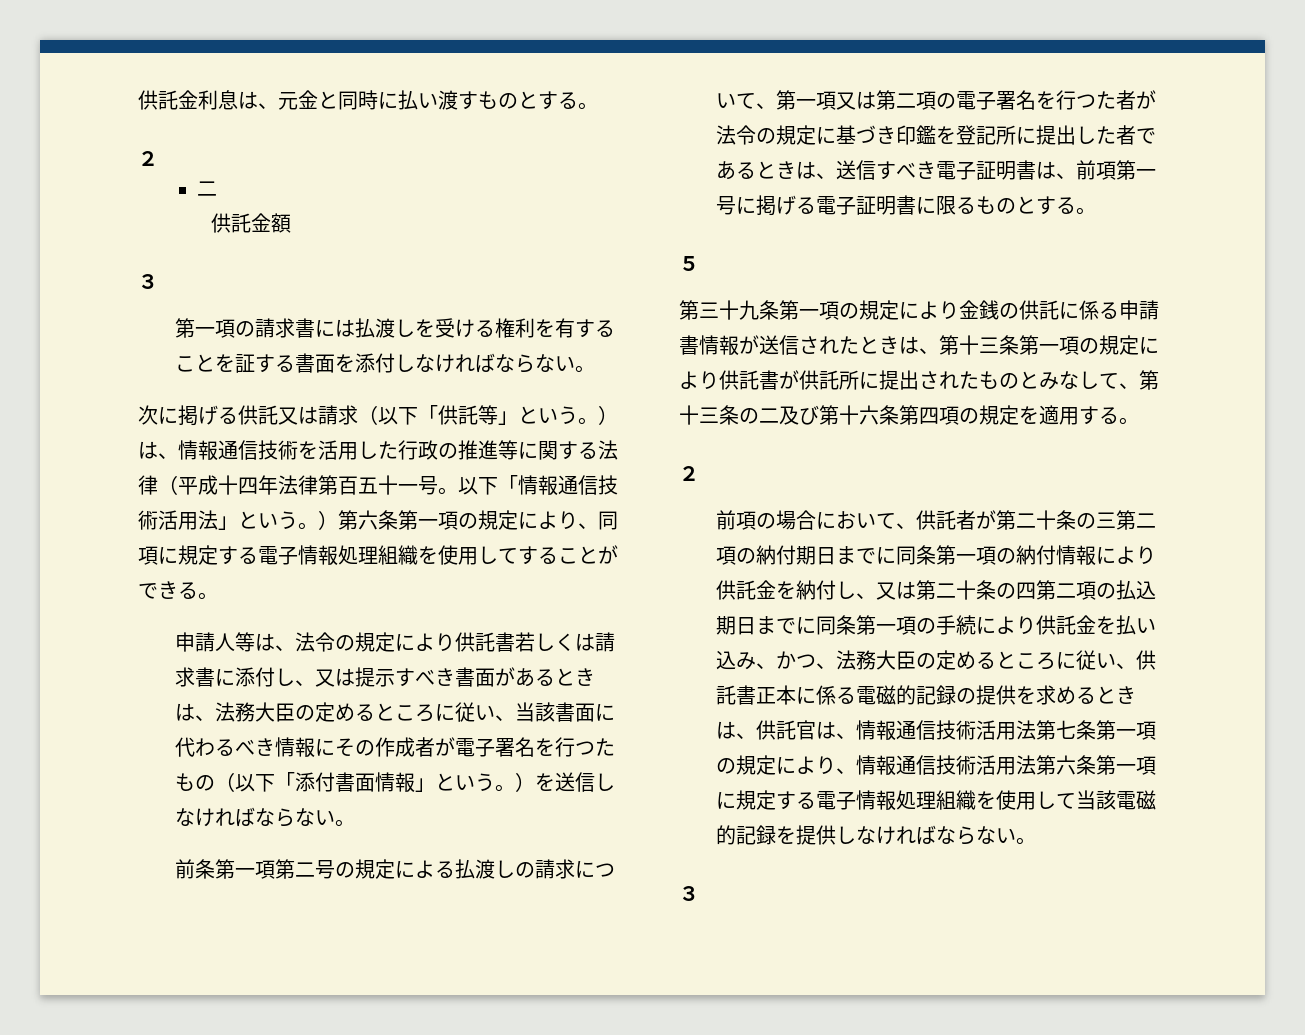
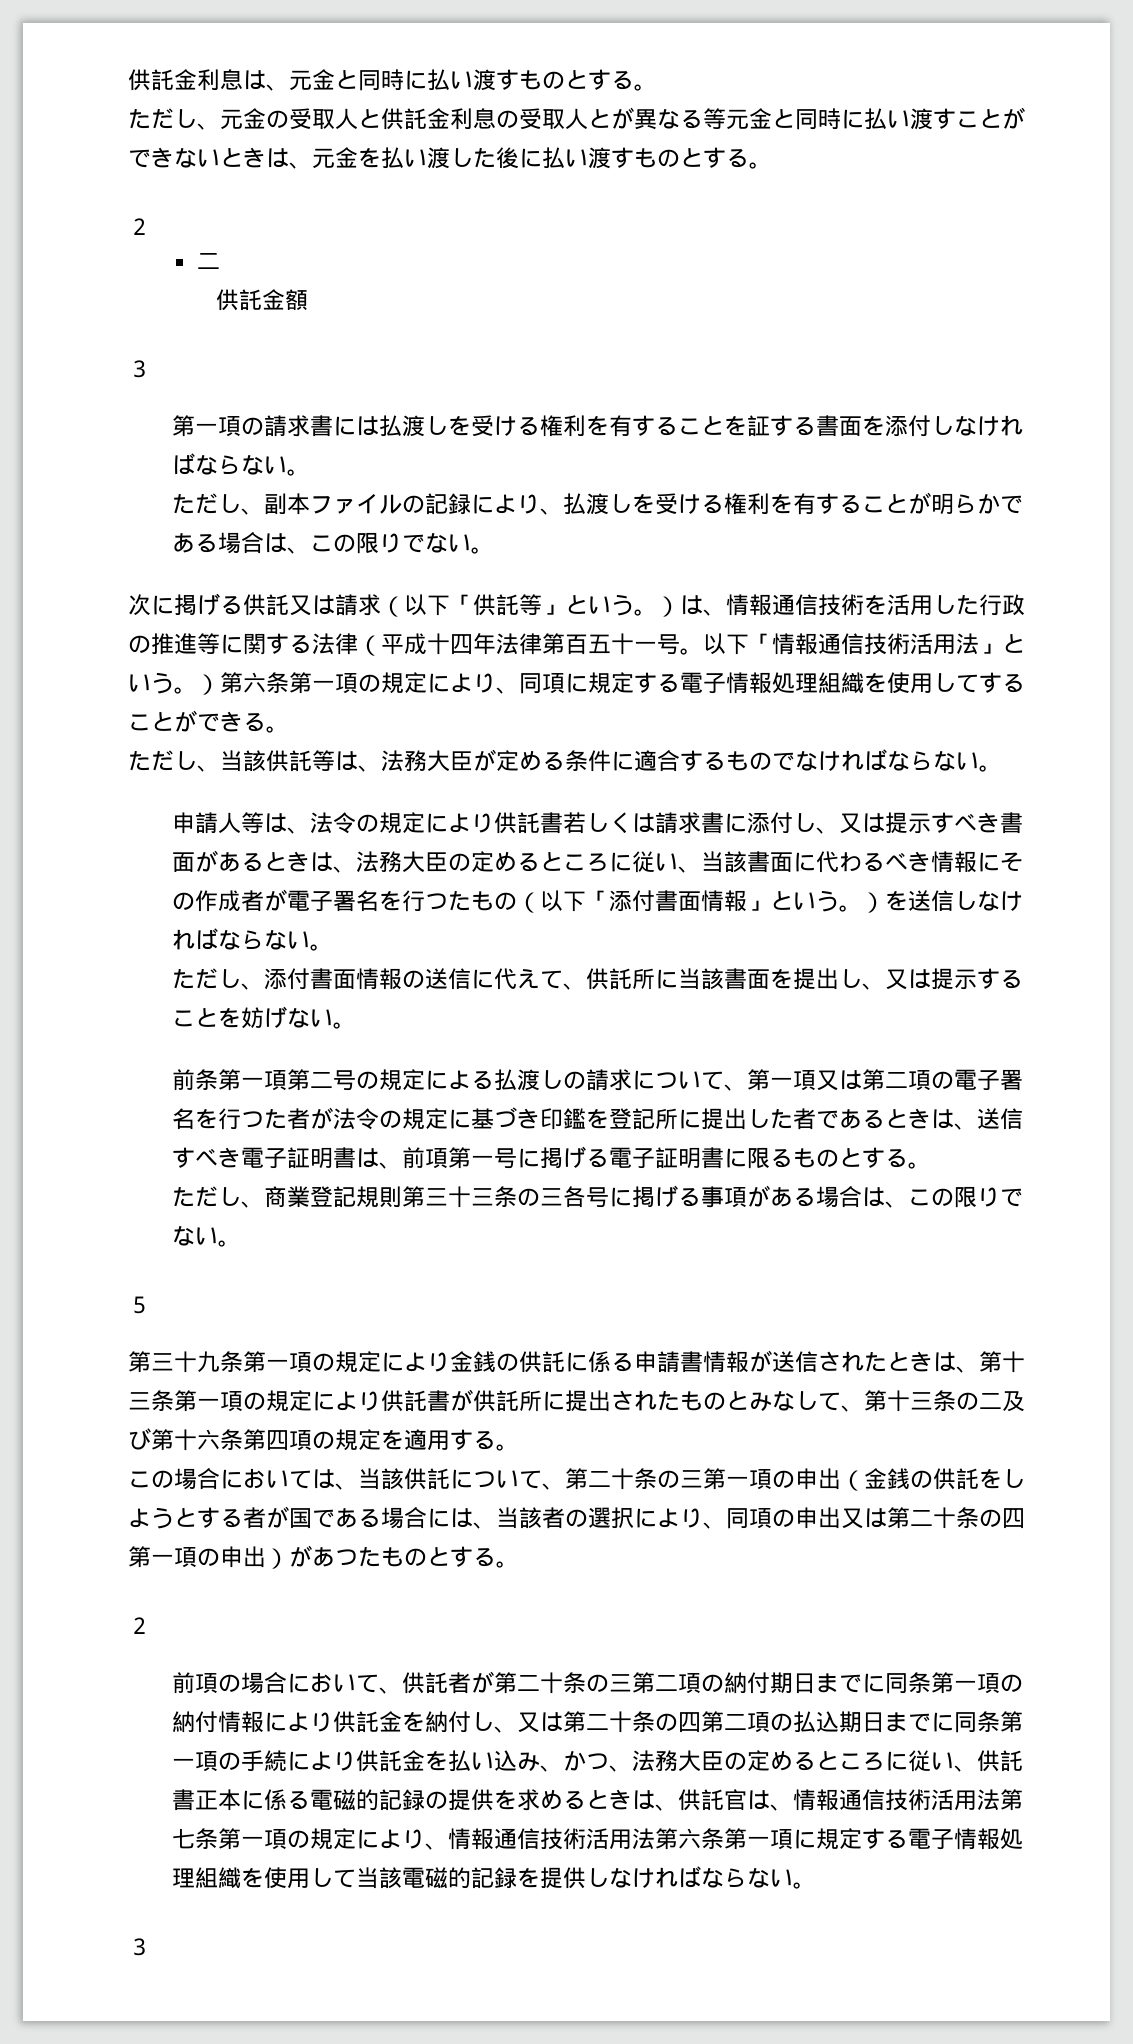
+ ただし、元金の受取人と供託金利息の受取人とが異なる等元金と同時に払い渡すことができないときは、元金を払い渡した後に払い渡すものとする。
+ ただし、副本ファイルの記録により、払渡しを受ける権利を有することが明らかである場合は、この限りでない。
+ ただし、当該供託等は、法務大臣が定める条件に適合するものでなければならない。
+ ただし、添付書面情報の送信に代えて、供託所に当該書面を提出し、又は提示することを妨げない。
+ ただし、商業登記規則第三十三条の三各号に掲げる事項がある場合は、この限りでない。
+ この場合においては、当該供託について、第二十条の三第一項の申出（金銭の供託をしようとする者が国である場合には、当該者の選択により、同項の申出又は第二十条の四第一項の申出）があつたものとする。

